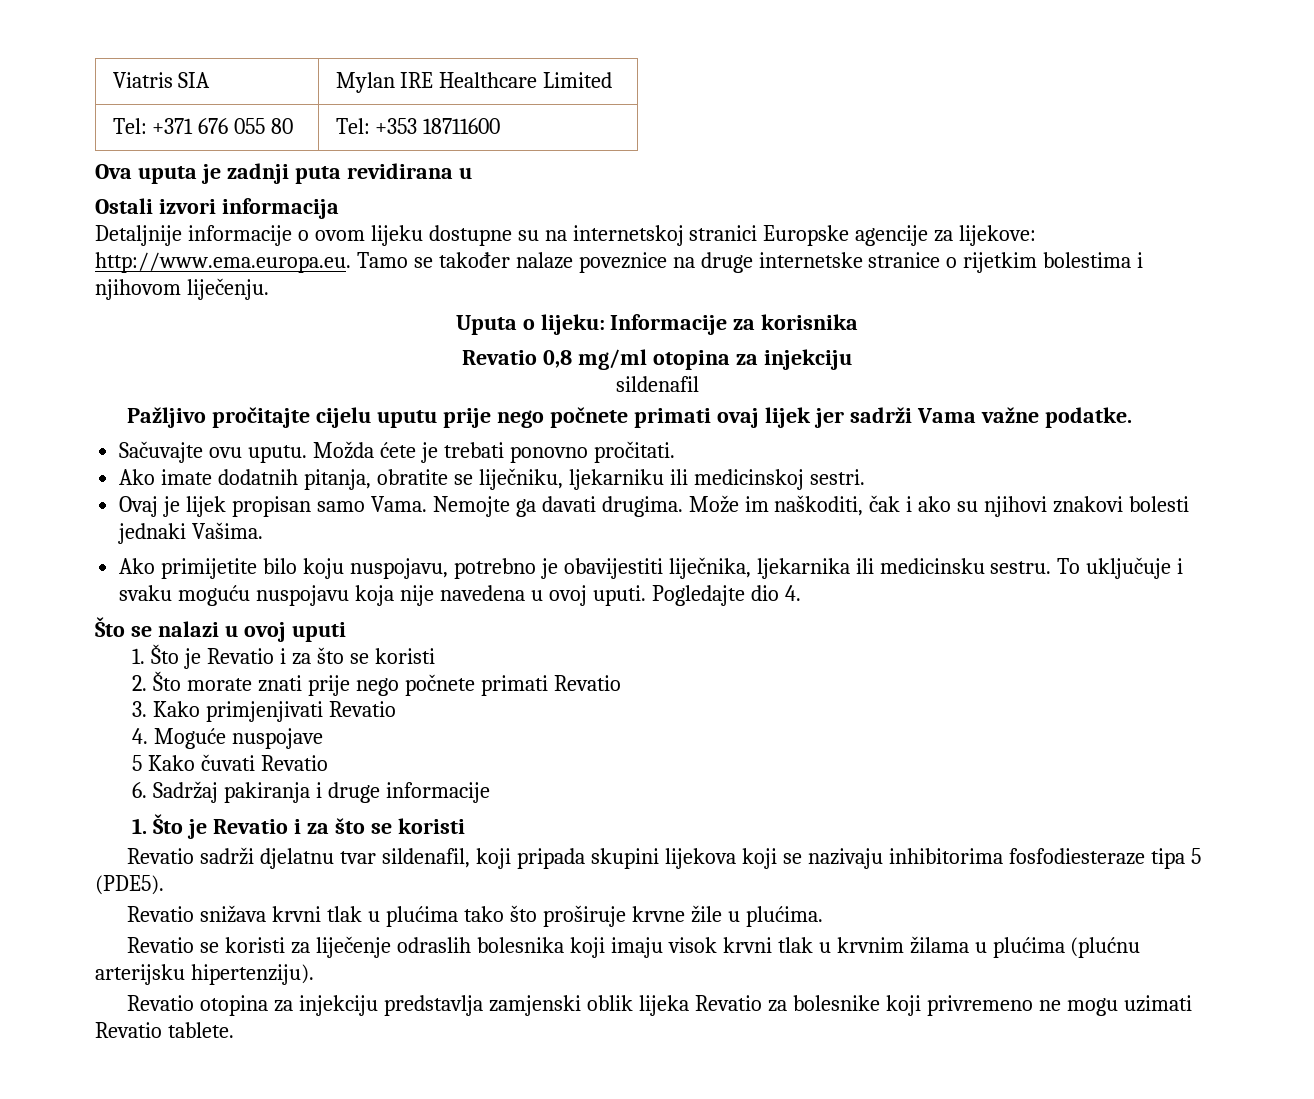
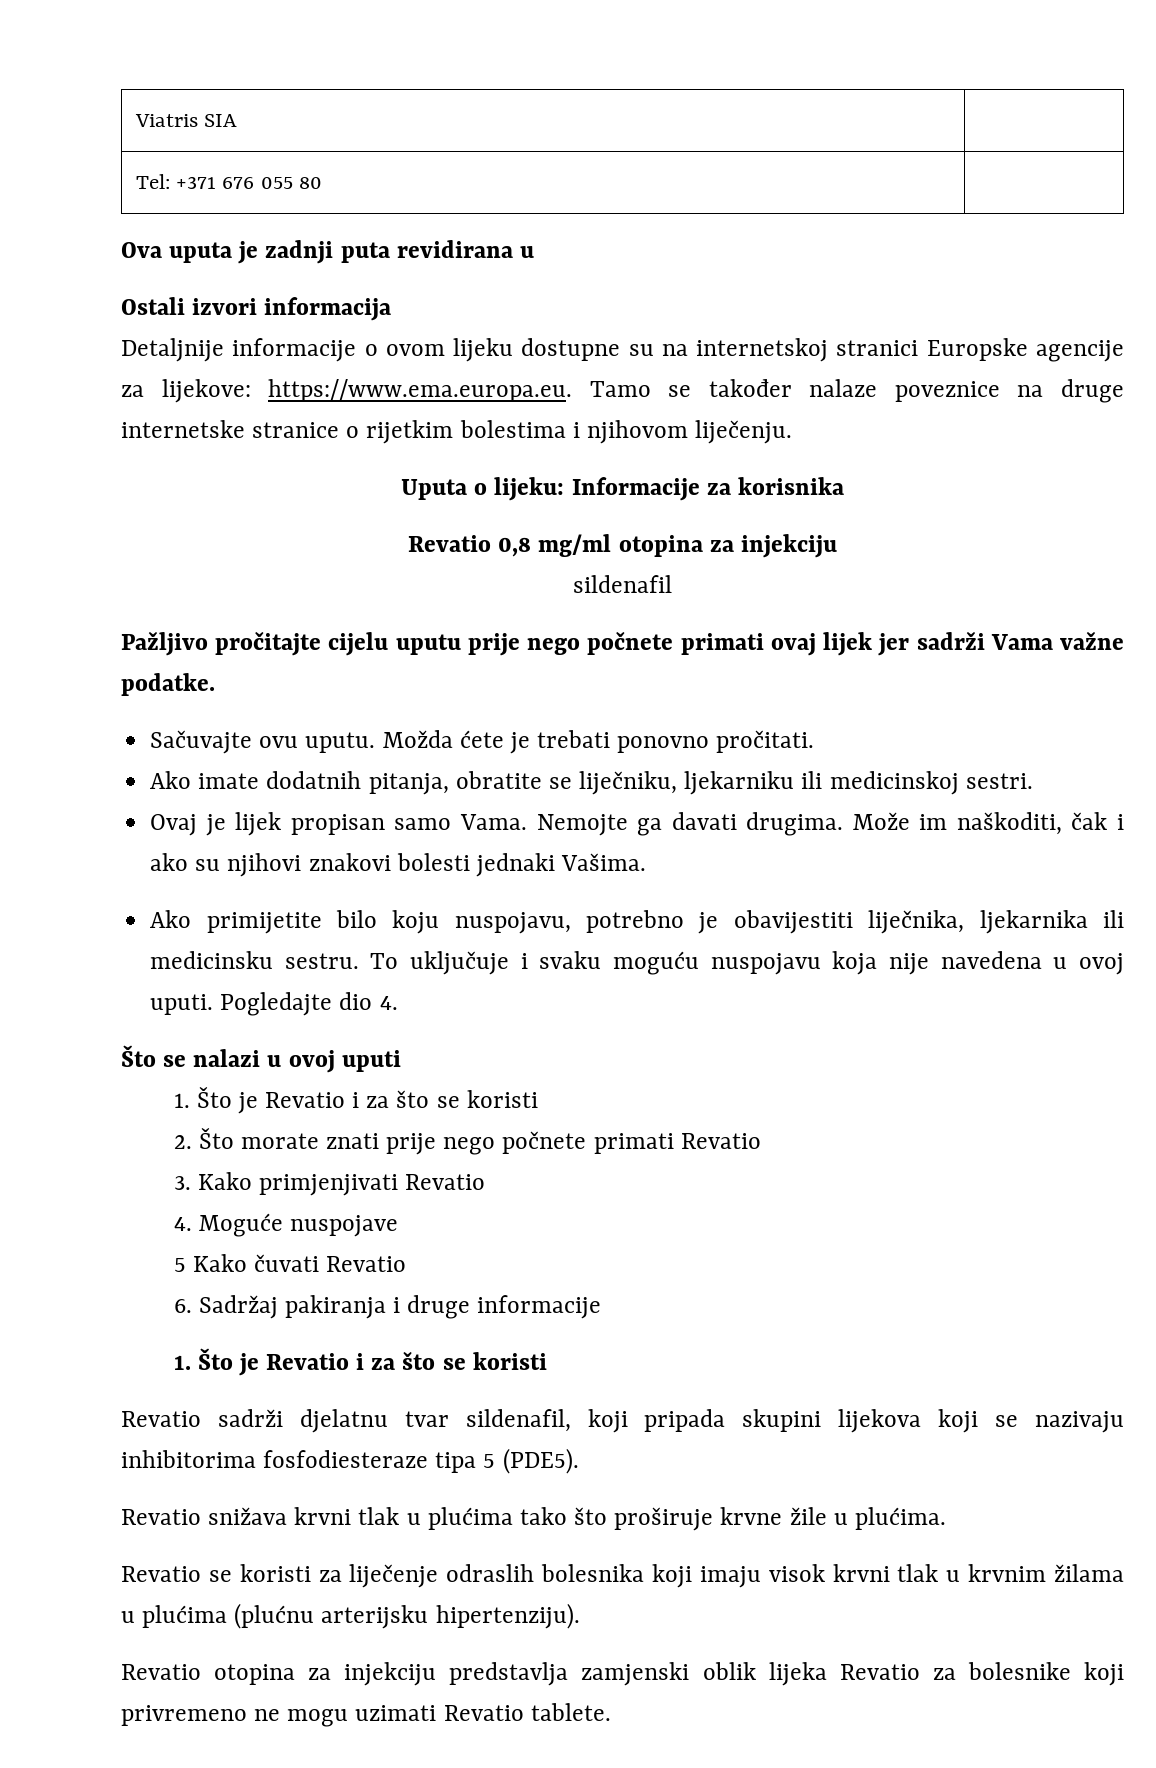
- Viatris SIA | Mylan IRE Healthcare Limited
+ Viatris SIA |
- Tel: +371 676 055 80 | Tel: +353 18711600
+ Tel: +371 676 055 80 |
- Detaljnije informacije o ovom lijeku dostupne su na internetskoj stranici Europske agencije za lijekove: http://www.ema.europa.eu. Tamo se također nalaze poveznice na druge internetske stranice o rijetkim bolestima i njihovom liječenju.
+ Detaljnije informacije o ovom lijeku dostupne su na internetskoj stranici Europske agencije za lijekove: https://www.ema.europa.eu. Tamo se također nalaze poveznice na druge internetske stranice o rijetkim bolestima i njihovom liječenju.

